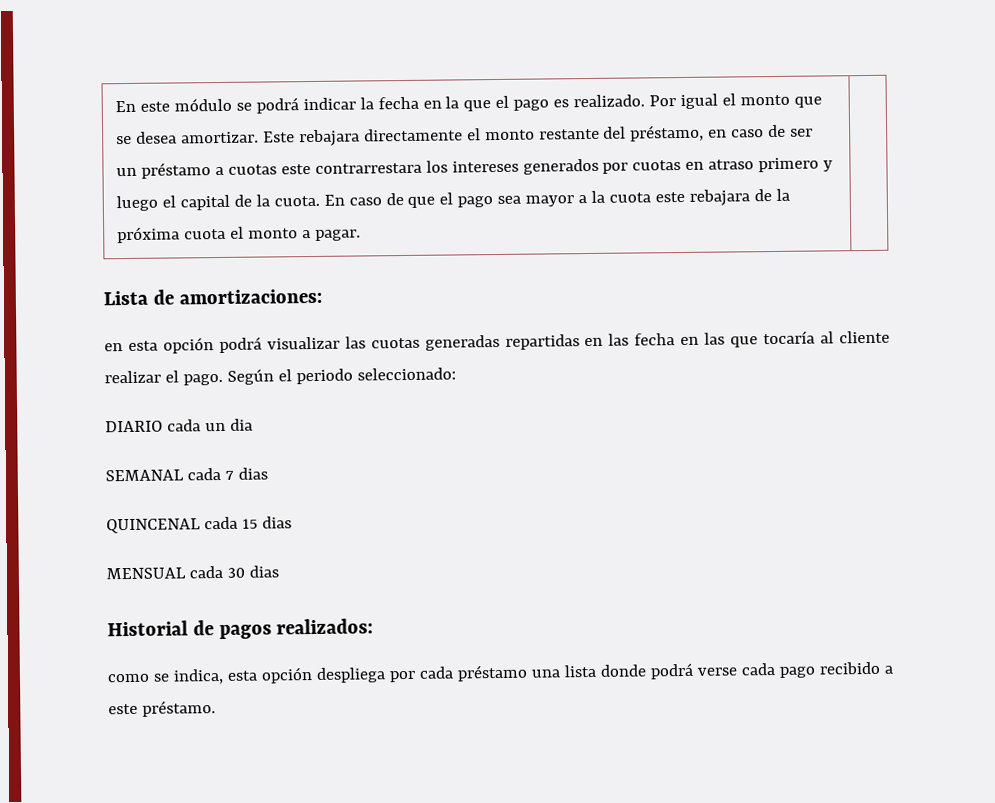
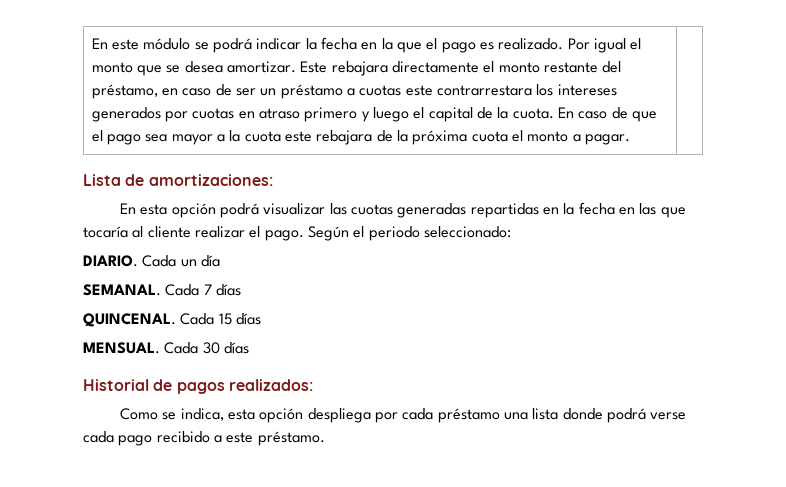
- en esta opción podrá visualizar las cuotas generadas repartidas en las fecha en las que tocaría al cliente realizar el pago.
+ En esta opción podrá visualizar las cuotas generadas repartidas en la fecha en las que tocaría al cliente realizar el pago.
- DIARIO cada un dia
- SEMANAL cada 7 dias
- QUINCENAL cada 15 dias
- MENSUAL cada 30 dias
+ DIARIO. Cada un día
+ SEMANAL. Cada 7 días
+ QUINCENAL. Cada 15 días
+ MENSUAL. Cada 30 días
- como se indica, esta opción despliega por cada préstamo una lista donde podrá verse cada pago recibido a este préstamo.
+ Como se indica, esta opción despliega por cada préstamo una lista donde podrá verse cada pago recibido a este préstamo.

